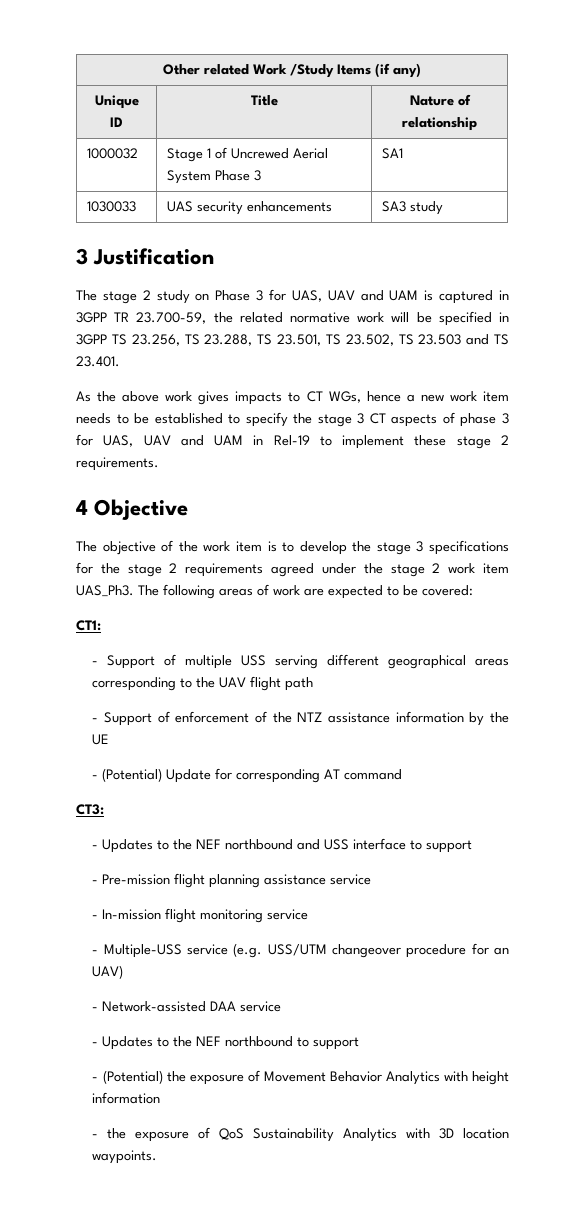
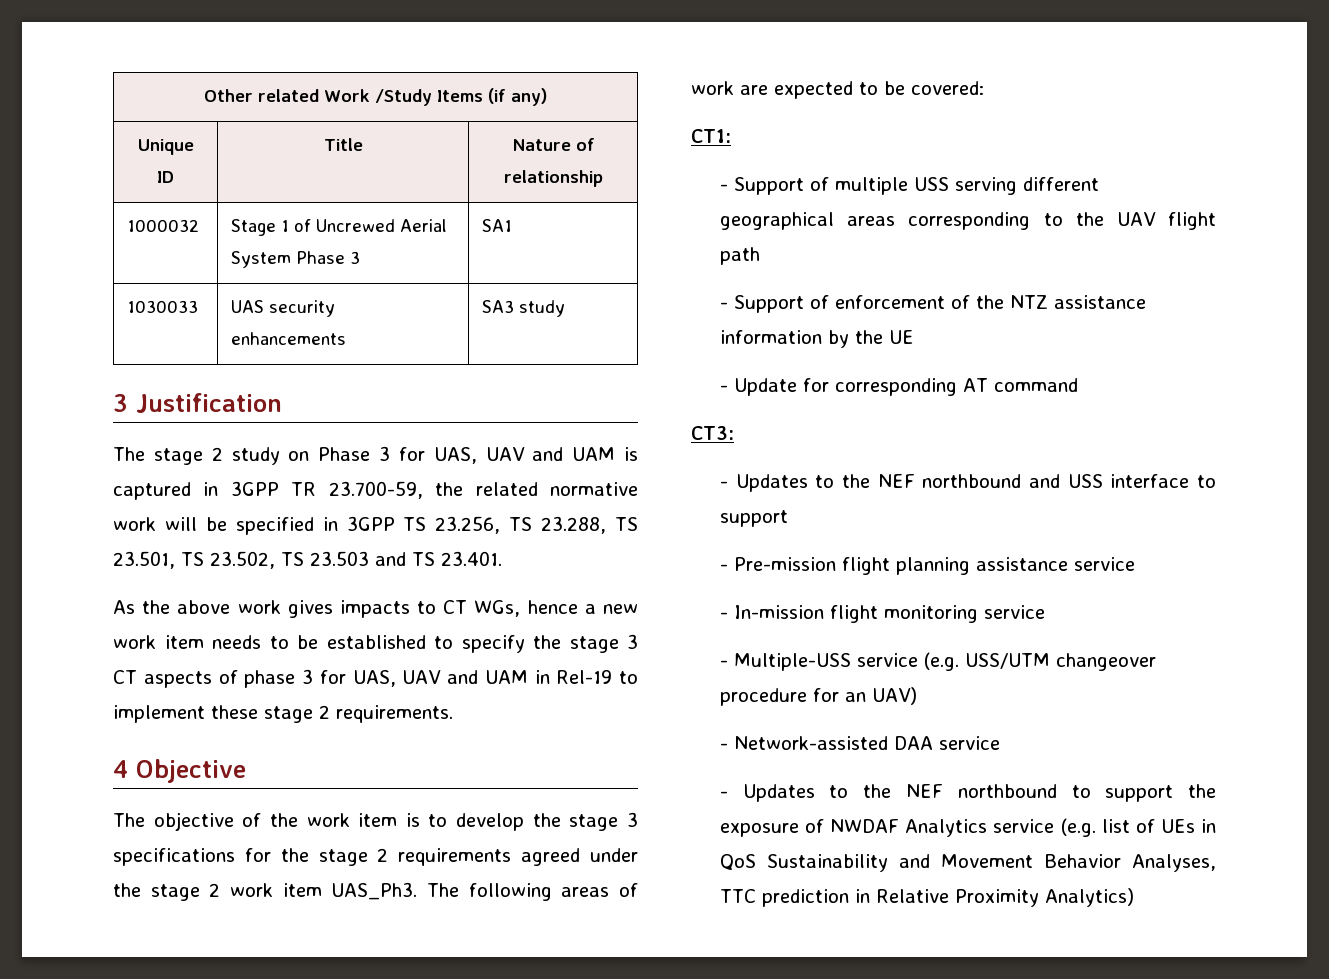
- - (Potential) Update for corresponding AT command
+ - Update for corresponding AT command
- - Updates to the NEF northbound to support
- - (Potential) the exposure of Movement Behavior Analytics with height information
- - the exposure of QoS Sustainability Analytics with 3D location waypoints.
+ - Updates to the NEF northbound to support the exposure of NWDAF Analytics service (e.g. list of UEs in QoS Sustainability and Movement Behavior Analyses, TTC prediction in Relative Proximity Analytics)

